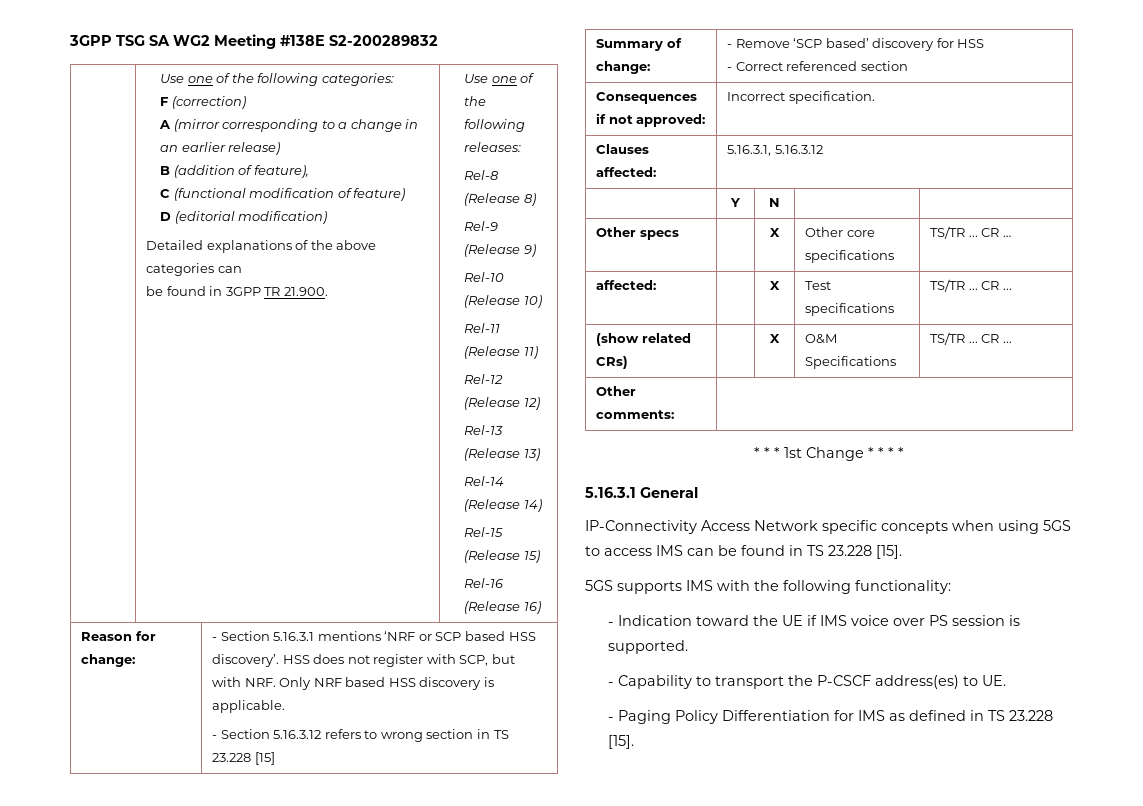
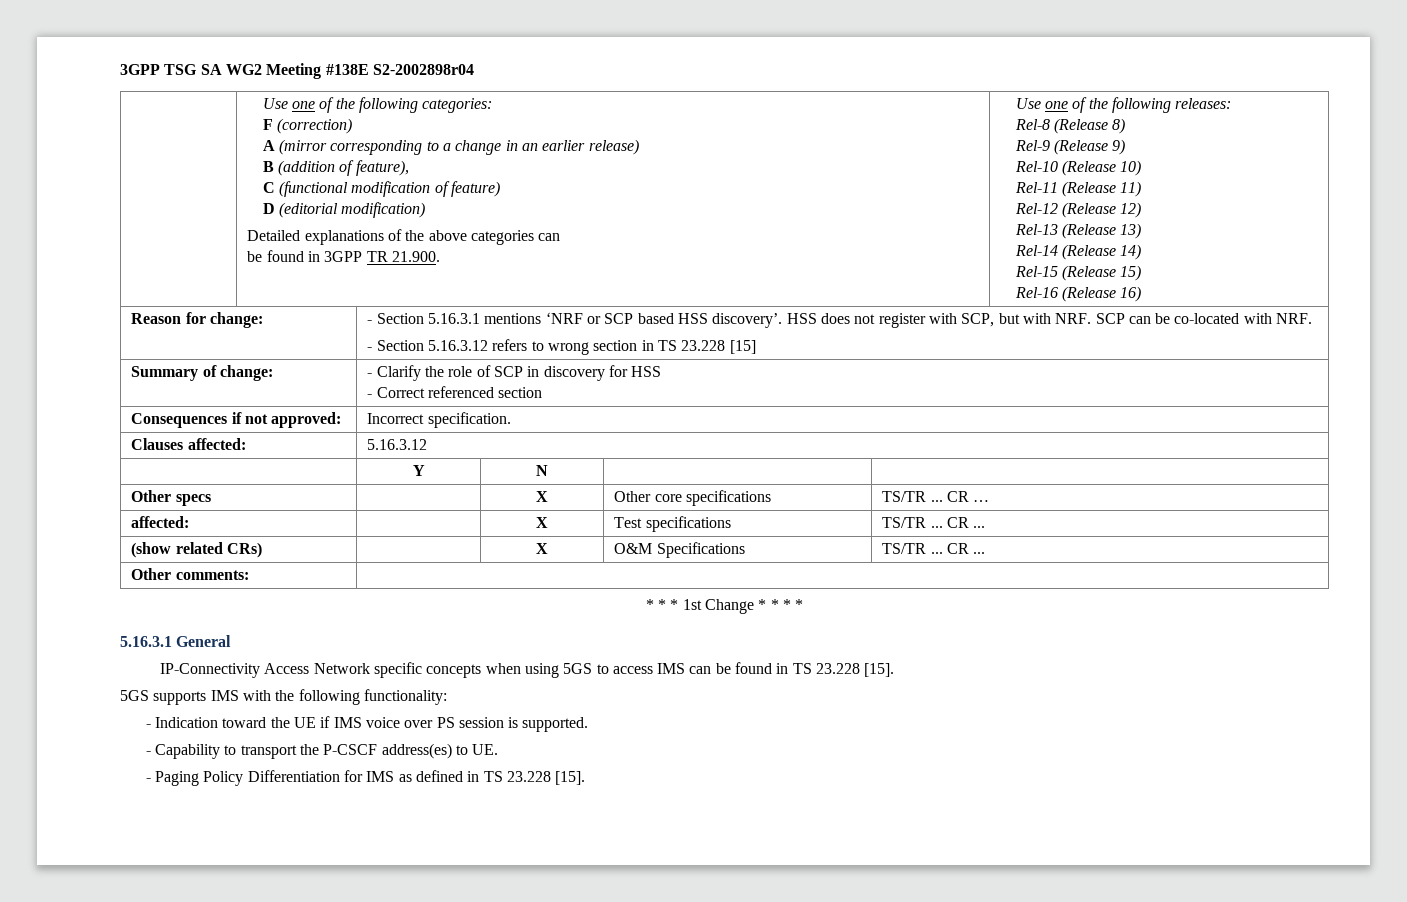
- 3GPP TSG SA WG2 Meeting #138E S2-200289832
+ 3GPP TSG SA WG2 Meeting #138E S2-2002898r04
- Reason for change: | - Section 5.16.3.1 mentions ‘NRF or SCP based HSS discovery’. HSS does not register with SCP, but with NRF. Only NRF based HSS discovery is applicable.
+ Reason for change: | - Section 5.16.3.1 mentions ‘NRF or SCP based HSS discovery’. HSS does not register with SCP, but with NRF. SCP can be co-located with NRF.
- Summary of change: | - Remove ‘SCP based’ discovery for HSS
+ Summary of change: | - Clarify the role of SCP in discovery for HSS
- Clauses affected: | 5.16.3.1, 5.16.3.12
+ Clauses affected: | 5.16.3.12

